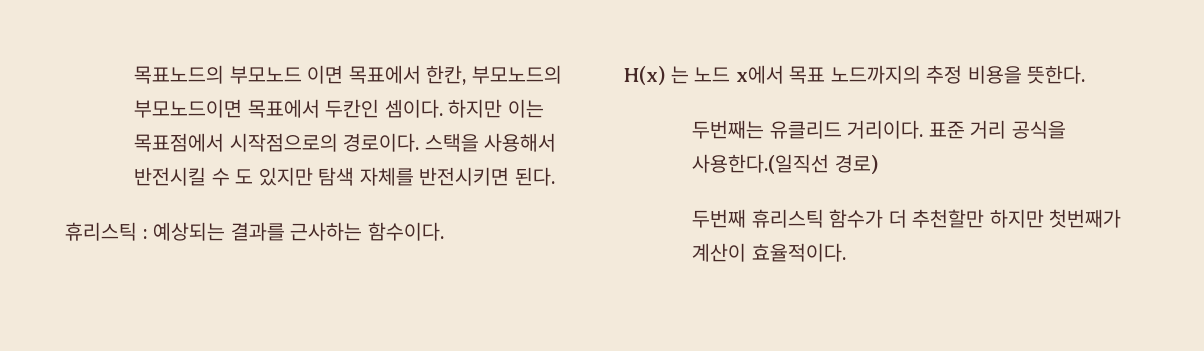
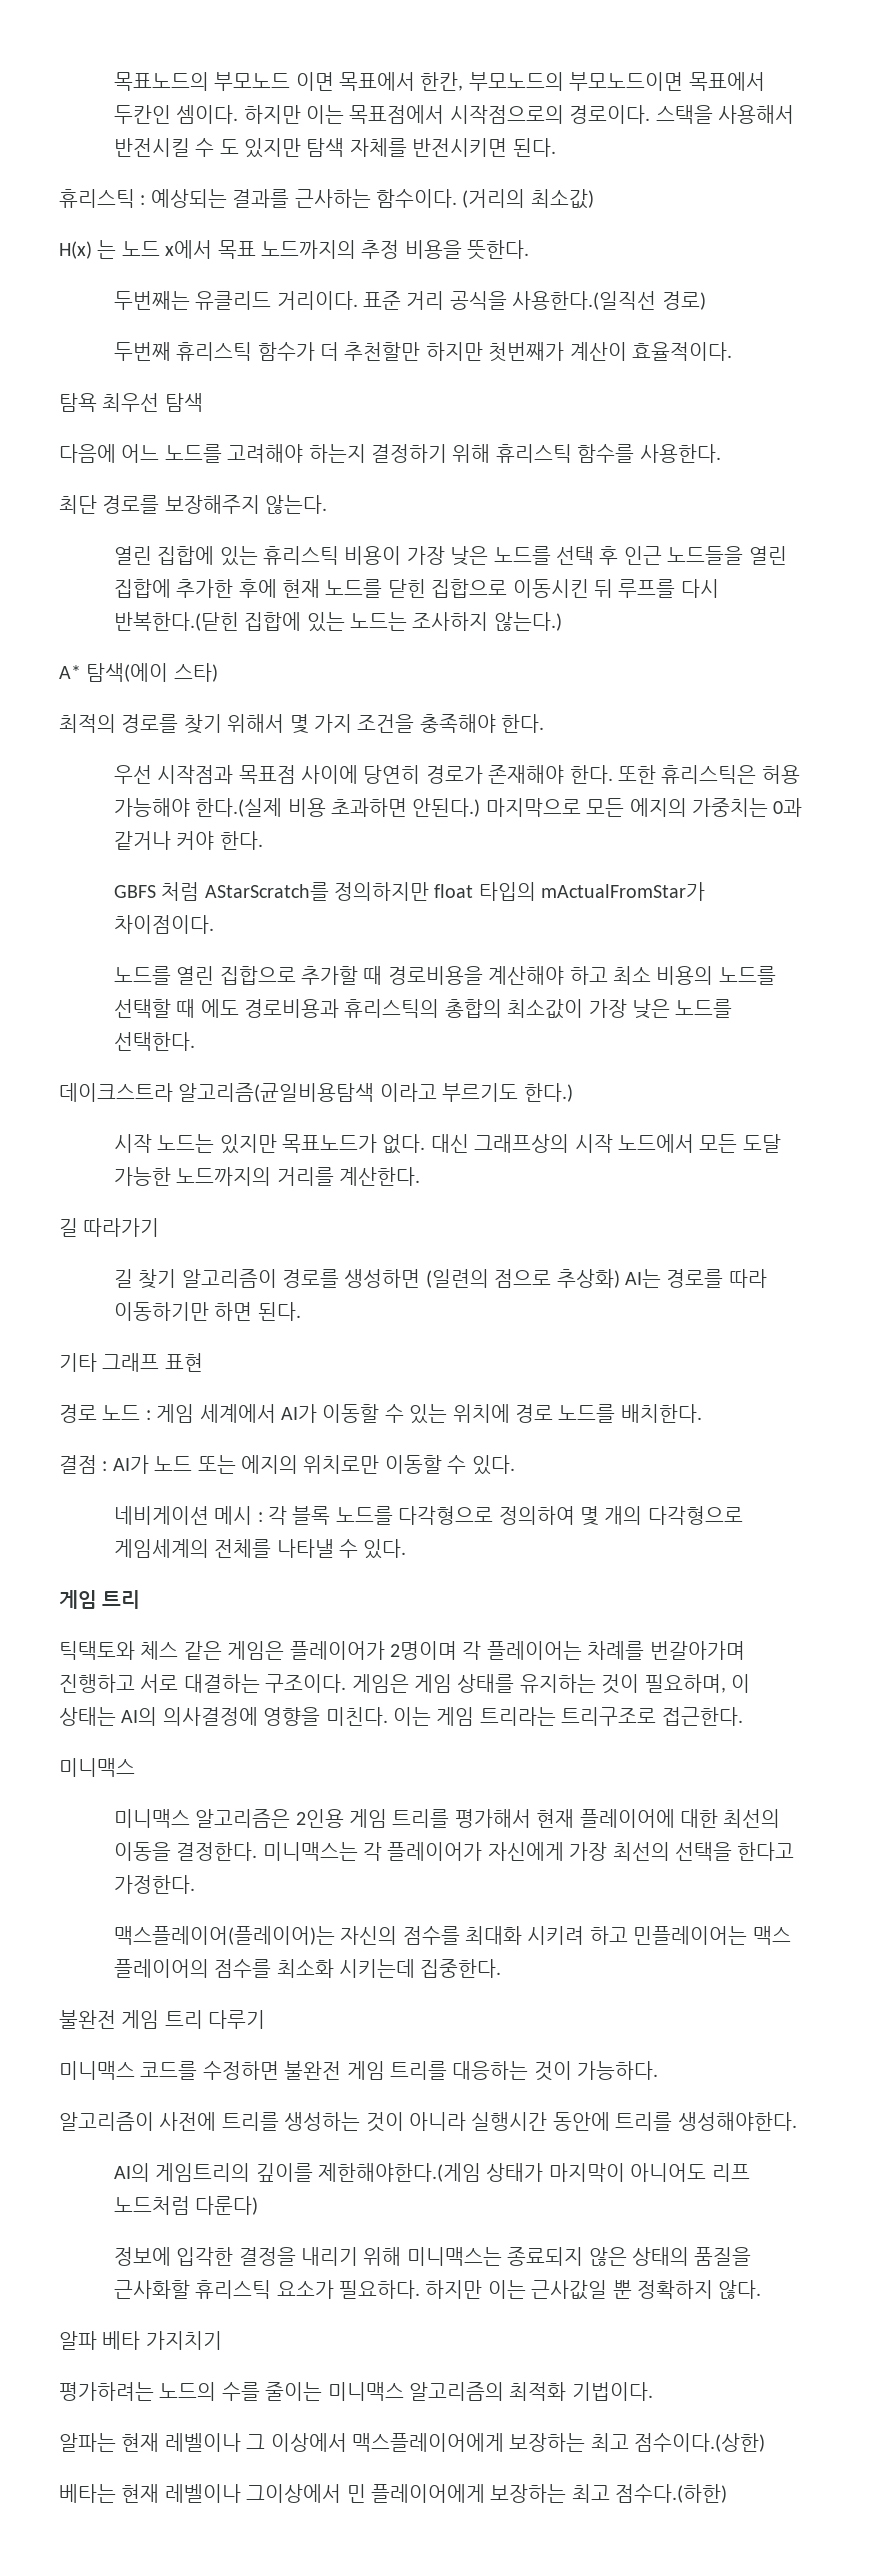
+ (거리의 최소값)
+ 탐욕 최우선 탐색
+ 다음에 어느 노드를 고려해야 하는지 결정하기 위해 휴리스틱 함수를 사용한다.
+ 최단 경로를 보장해주지 않는다.
+ 열린 집합에 있는 휴리스틱 비용이 가장 낮은 노드를 선택 후 인근 노드들을 열린 집합에 추가한 후에 현재 노드를 닫힌 집합으로 이동시킨 뒤 루프를 다시 반복한다.(닫힌 집합에 있는 노드는 조사하지 않는다.)
+ A* 탐색(에이 스타)
+ 최적의 경로를 찾기 위해서 몇 가지 조건을 충족해야 한다.
+ 우선 시작점과 목표점 사이에 당연히 경로가 존재해야 한다. 또한 휴리스틱은 허용 가능해야 한다.(실제 비용 초과하면 안된다.) 마지막으로 모든 에지의 가중치는 0과 같거나 커야 한다.
+ GBFS 처럼 AStarScratch를 정의하지만 float 타입의 mActualFromStar가 차이점이다.
+ 노드를 열린 집합으로 추가할 때 경로비용을 계산해야 하고 최소 비용의 노드를 선택할 때 에도 경로비용과 휴리스틱의 총합의 최소값이 가장 낮은 노드를 선택한다.
+ 데이크스트라 알고리즘(균일비용탐색 이라고 부르기도 한다.)
+ 시작 노드는 있지만 목표노드가 없다. 대신 그래프상의 시작 노드에서 모든 도달 가능한 노드까지의 거리를 계산한다.
+ 길 따라가기
+ 길 찾기 알고리즘이 경로를 생성하면 (일련의 점으로 추상화) AI는 경로를 따라 이동하기만 하면 된다.
+ 기타 그래프 표현
+ 경로 노드 : 게임 세계에서 AI가 이동할 수 있는 위치에 경로 노드를 배치한다.
+ 결점 : AI가 노드 또는 에지의 위치로만 이동할 수 있다.
+ 네비게이션 메시 : 각 블록 노드를 다각형으로 정의하여 몇 개의 다각형으로 게임세계의 전체를 나타낼 수 있다.
+ 게임 트리
+ 틱택토와 체스 같은 게임은 플레이어가 2명이며 각 플레이어는 차례를 번갈아가며 진행하고 서로 대결하는 구조이다. 게임은 게임 상태를 유지하는 것이 필요하며, 이 상태는 AI의 의사결정에 영향을 미친다. 이는 게임 트리라는 트리구조로 접근한다.
+ 미니맥스
+ 미니맥스 알고리즘은 2인용 게임 트리를 평가해서 현재 플레이어에 대한 최선의 이동을 결정한다. 미니맥스는 각 플레이어가 자신에게 가장 최선의 선택을 한다고 가정한다.
+ 맥스플레이어(플레이어)는 자신의 점수를 최대화 시키려 하고 민플레이어는 맥스 플레이어의 점수를 최소화 시키는데 집중한다.
+ 불완전 게임 트리 다루기
+ 미니맥스 코드를 수정하면 불완전 게임 트리를 대응하는 것이 가능하다.
+ 알고리즘이 사전에 트리를 생성하는 것이 아니라 실행시간 동안에 트리를 생성해야한다.
+ AI의 게임트리의 깊이를 제한해야한다.(게임 상태가 마지막이 아니어도 리프 노드처럼 다룬다)
+ 정보에 입각한 결정을 내리기 위해 미니맥스는 종료되지 않은 상태의 품질을 근사화할 휴리스틱 요소가 필요하다. 하지만 이는 근사값일 뿐 정확하지 않다.
+ 알파 베타 가지치기
+ 평가하려는 노드의 수를 줄이는 미니맥스 알고리즘의 최적화 기법이다.
+ 알파는 현재 레벨이나 그 이상에서 맥스플레이어에게 보장하는 최고 점수이다.(상한)
+ 베타는 현재 레벨이나 그이상에서 민 플레이어에게 보장하는 최고 점수다.(하한)

